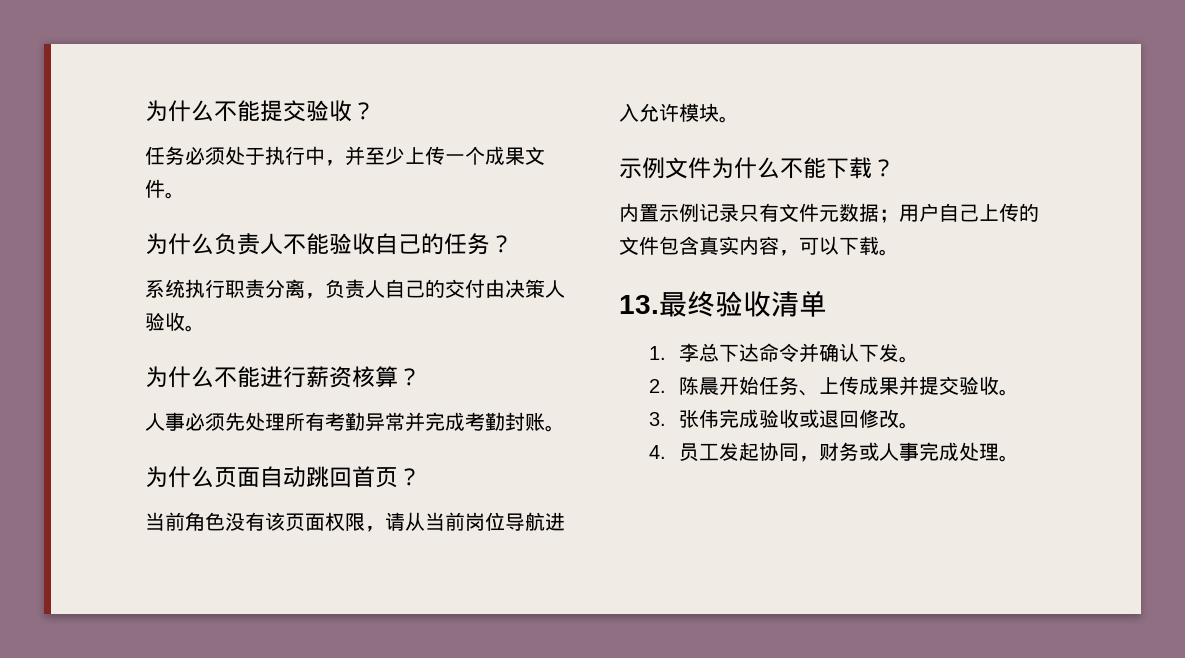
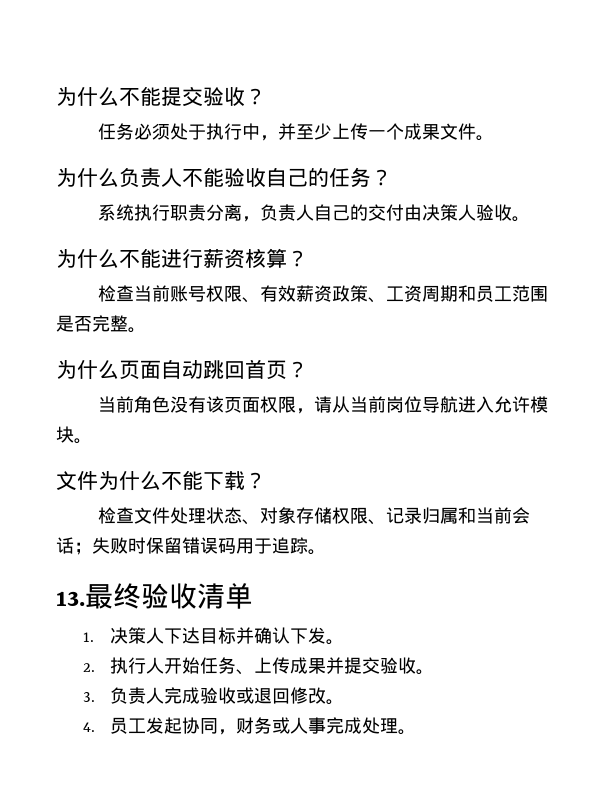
- 人事必须先处理所有考勤异常并完成考勤封账。
+ 检查当前账号权限、有效薪资政策、工资周期和员工范围是否完整。
- 示例文件为什么不能下载？
+ 文件为什么不能下载？
- 内置示例记录只有文件元数据；用户自己上传的文件包含真实内容，可以下载。
+ 检查文件处理状态、对象存储权限、记录归属和当前会话；失败时保留错误码用于追踪。
- 1.李总下达命令并确认下发。
+ 1.决策人下达目标并确认下发。
- 2.陈晨开始任务、上传成果并提交验收。
+ 2.执行人开始任务、上传成果并提交验收。
- 3.张伟完成验收或退回修改。
+ 3.负责人完成验收或退回修改。

